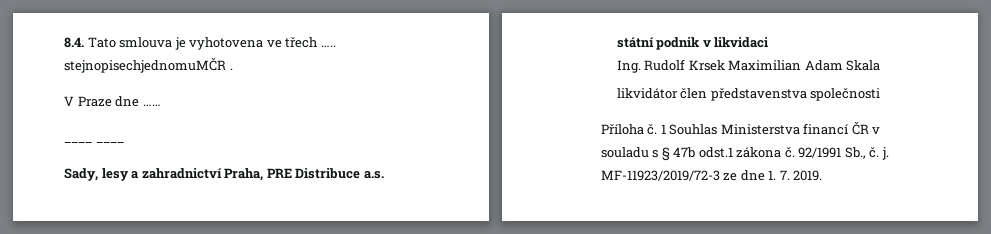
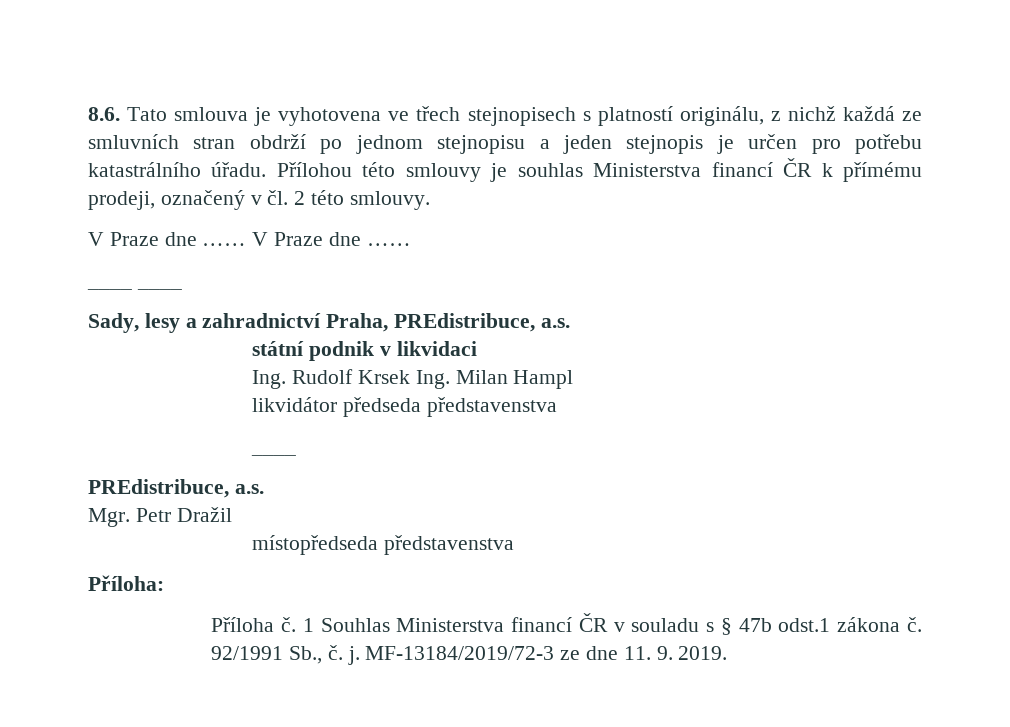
- 8.4. Tato smlouva je vyhotovena ve třech ….. stejnopisechjednomuMČR .
- V Praze dne ……
+ 8.6. Tato smlouva je vyhotovena ve třech stejnopisech s platností originálu, z nichž každá ze smluvních stran obdrží po jednom stejnopisu a jeden stejnopis je určen pro potřebu katastrálního úřadu. Přílohou této smlouvy je souhlas Ministerstva financí ČR k přímému prodeji, označený v čl. 2 této smlouvy.
+ V Praze dne …… V Praze dne ……
- Sady, lesy a zahradnictví Praha, PRE Distribuce a.s.
+ Sady, lesy a zahradnictví Praha, PREdistribuce, a.s.
- Ing. Rudolf Krsek Maximilian Adam Skala
+ Ing. Rudolf Krsek Ing. Milan Hampl
- likvidátor člen představenstva společnosti
+ likvidátor předseda představenstva
+ ____
+ PREdistribuce, a.s.
+ Mgr. Petr Dražil
+ místopředseda představenstva
+ Příloha:
- MF-11923/2019/72-3 ze dne 1. 7. 2019.
+ MF-13184/2019/72-3 ze dne 11. 9. 2019.

